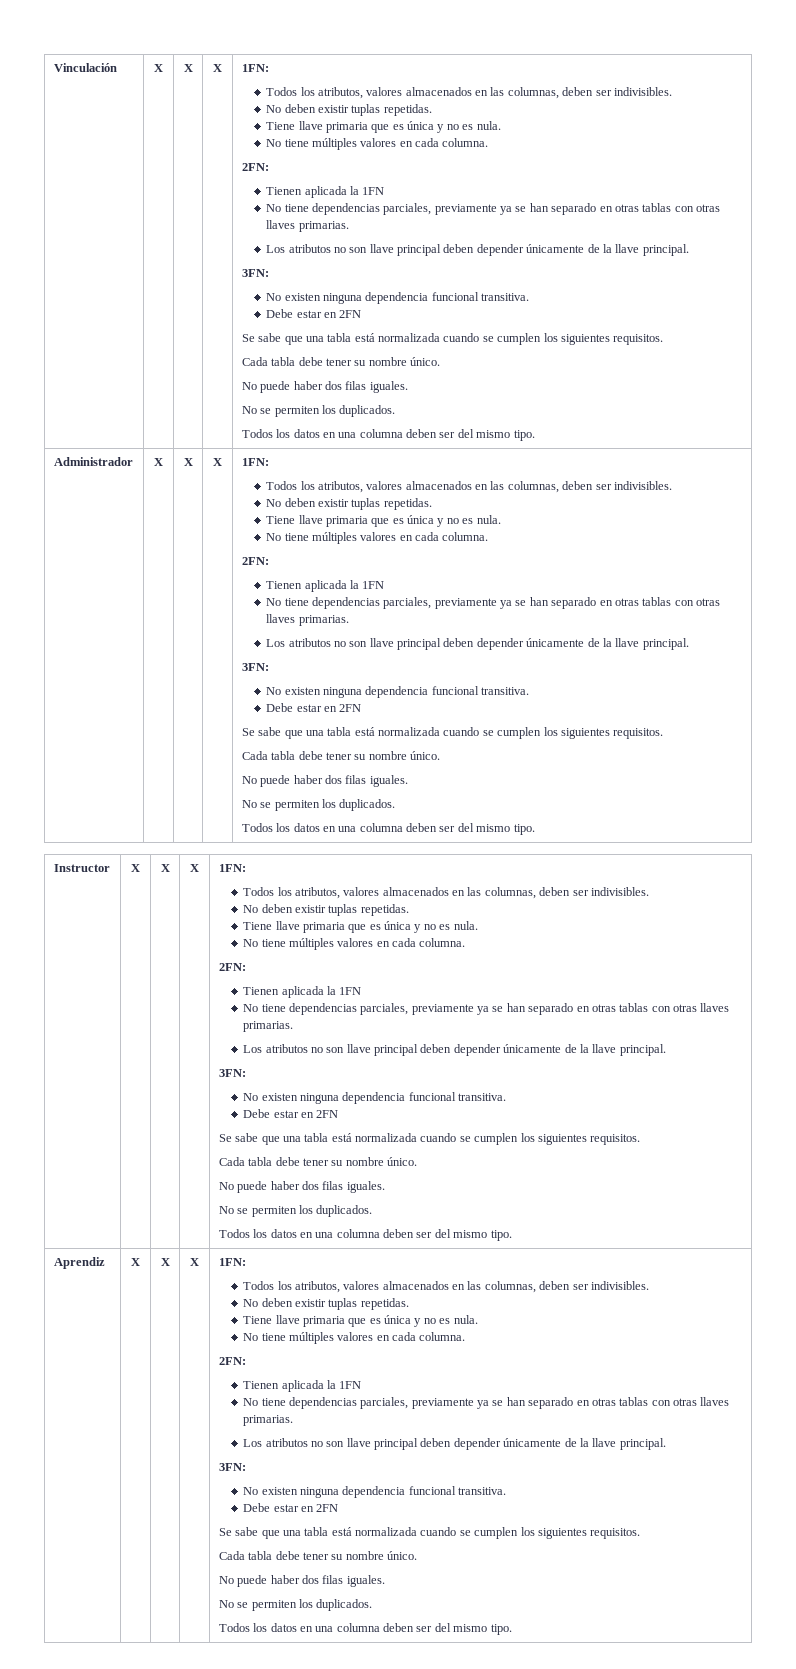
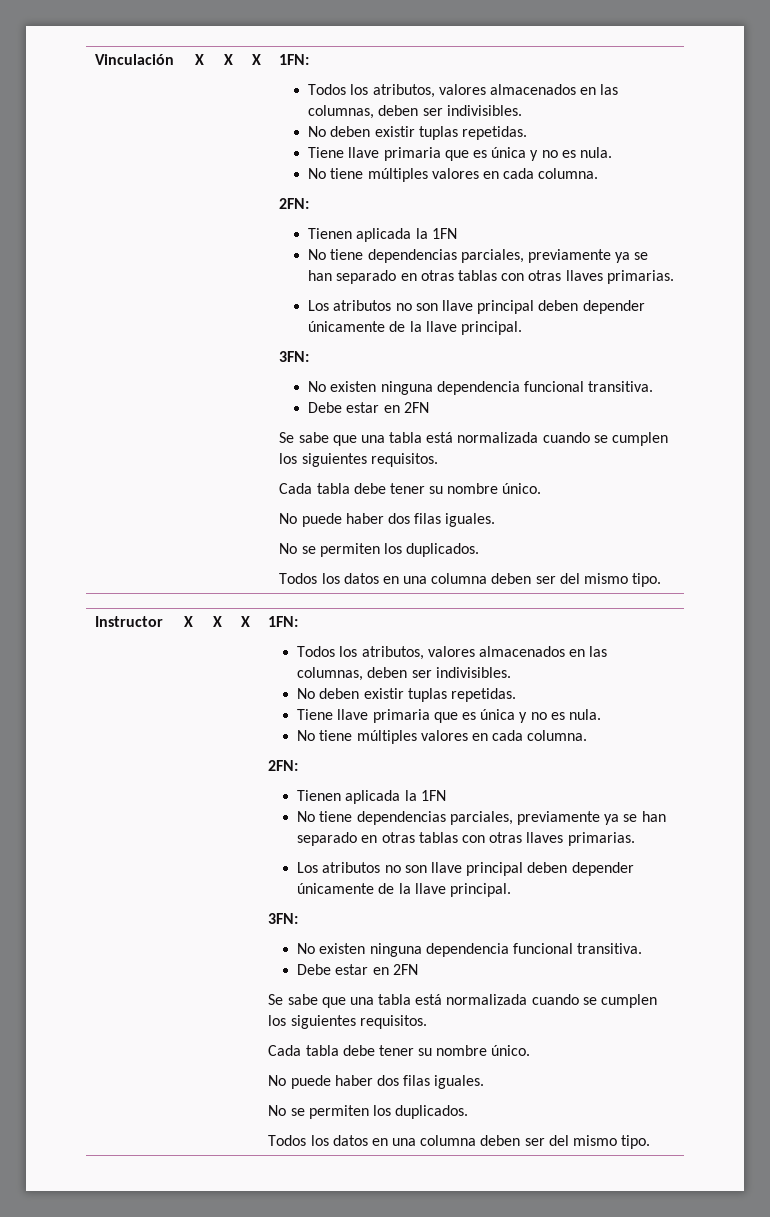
- Administrador | X | X | X | 1FN:
- Todos los atributos, valores almacenados en las columnas, deben ser indivisibles.
- No deben existir tuplas repetidas.
- Tiene llave primaria que es única y no es nula.
- No tiene múltiples valores en cada columna.
- 2FN:
- Tienen aplicada la 1FN
- No tiene dependencias parciales, previamente ya se han separado en otras tablas con otras llaves primarias.
- Los atributos no son llave principal deben depender únicamente de la llave principal.
- 3FN:
- No existen ninguna dependencia funcional transitiva.
- Debe estar en 2FN
- Se sabe que una tabla está normalizada cuando se cumplen los siguientes requisitos.
- Cada tabla debe tener su nombre único.
- No puede haber dos filas iguales.
- No se permiten los duplicados.
- Todos los datos en una columna deben ser del mismo tipo.
- Aprendiz | X | X | X | 1FN:
- Todos los atributos, valores almacenados en las columnas, deben ser indivisibles.
- No deben existir tuplas repetidas.
- Tiene llave primaria que es única y no es nula.
- No tiene múltiples valores en cada columna.
- 2FN:
- Tienen aplicada la 1FN
- No tiene dependencias parciales, previamente ya se han separado en otras tablas con otras llaves primarias.
- Los atributos no son llave principal deben depender únicamente de la llave principal.
- 3FN:
- No existen ninguna dependencia funcional transitiva.
- Debe estar en 2FN
- Se sabe que una tabla está normalizada cuando se cumplen los siguientes requisitos.
- Cada tabla debe tener su nombre único.
- No puede haber dos filas iguales.
- No se permiten los duplicados.
- Todos los datos en una columna deben ser del mismo tipo.

